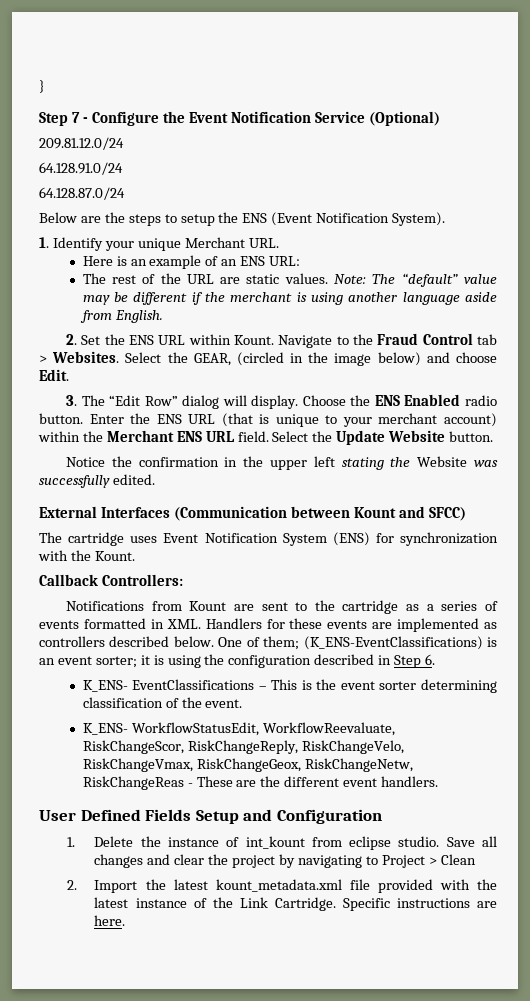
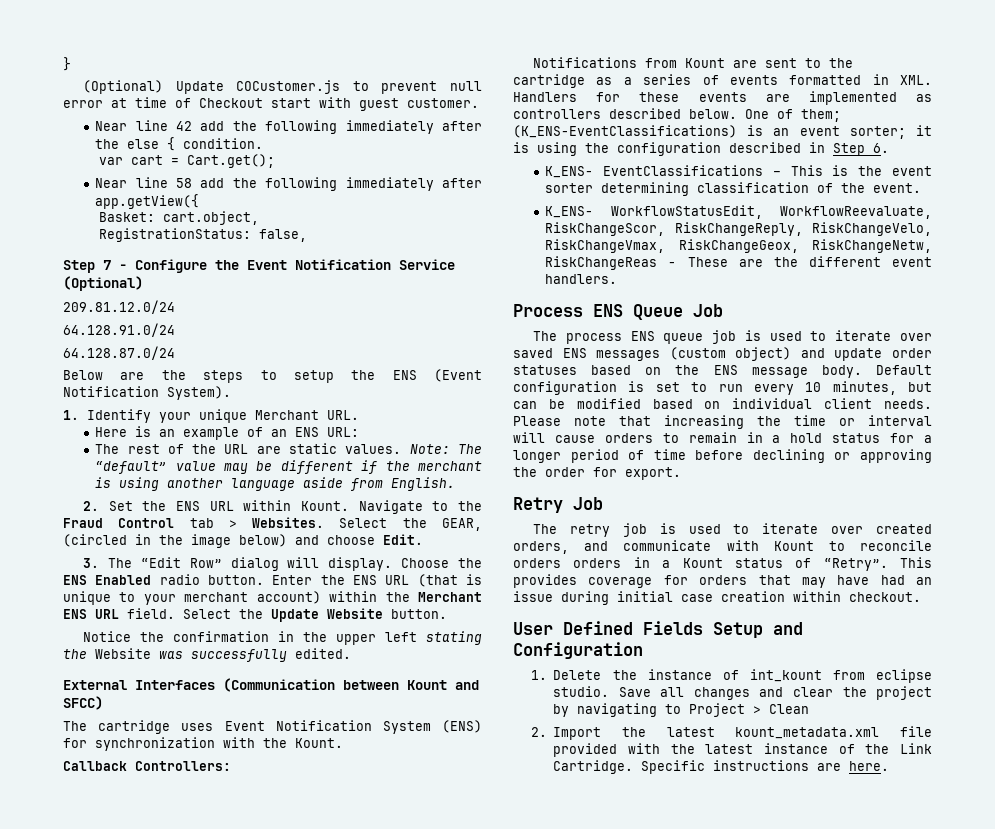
+ (Optional) Update COCustomer.js to prevent null error at time of Checkout start with guest customer.
+ Near line 42 add the following immediately after the else { condition.
+ var cart = Cart.get();
+ Near line 58 add the following immediately after app.getView({
+ Basket: cart.object,
+ RegistrationStatus: false,
+ Process ENS Queue Job
+ The process ENS queue job is used to iterate over saved ENS messages (custom object) and update order statuses based on the ENS message body. Default configuration is set to run every 10 minutes, but can be modified based on individual client needs. Please note that increasing the time or interval will cause orders to remain in a hold status for a longer period of time before declining or approving the order for export.
+ Retry Job
+ The retry job is used to iterate over created orders, and communicate with Kount to reconcile orders orders in a Kount status of “Retry”. This provides coverage for orders that may have had an issue during initial case creation within checkout.

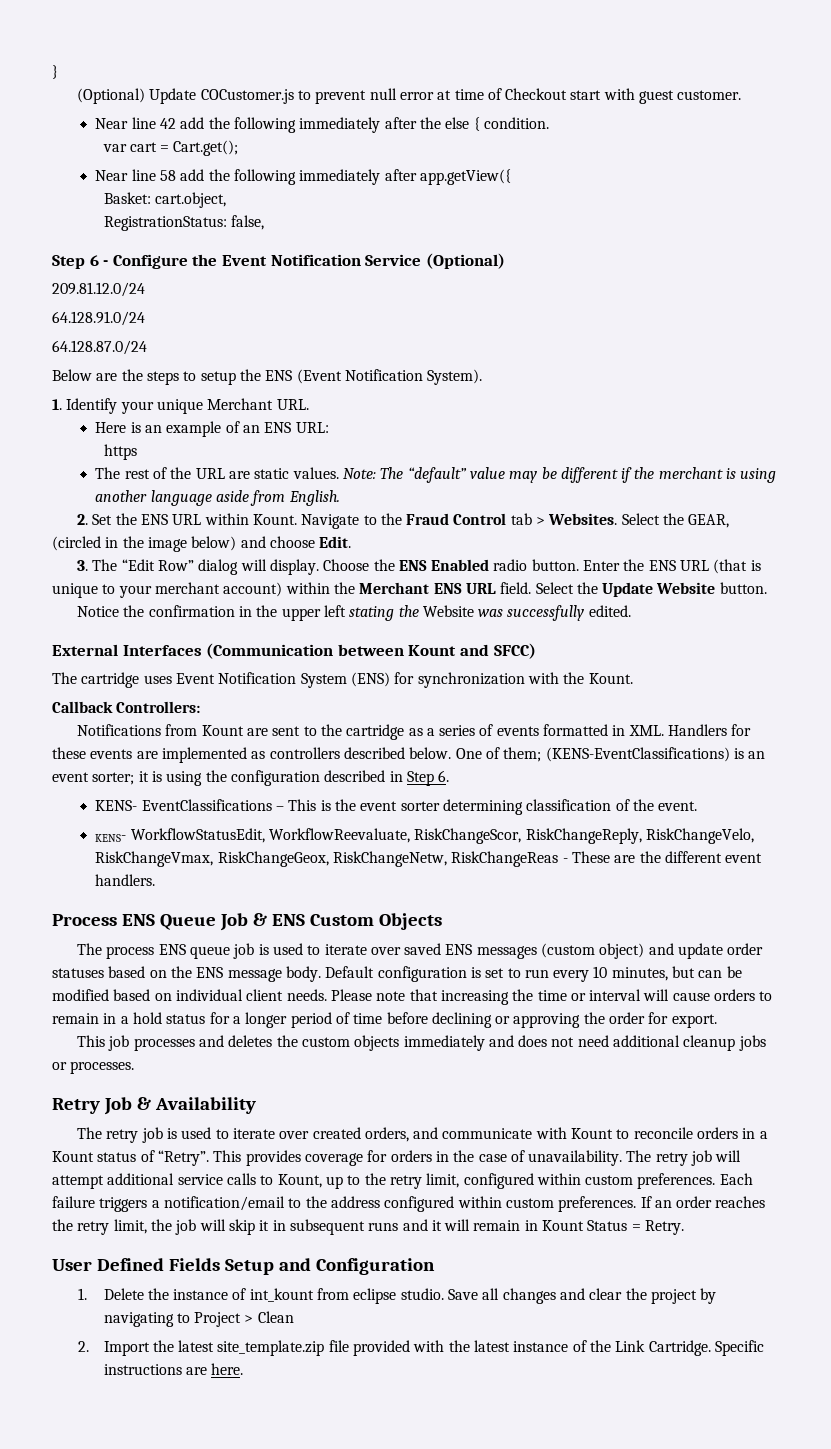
- Step 7 - Configure the Event Notification Service (Optional)
+ Step 6 - Configure the Event Notification Service (Optional)
+ https
- One of them; (K_ENS-EventClassifications) is an event sorter; it is using the configuration described in Step 6.
+ One of them; (KENS-EventClassifications) is an event sorter; it is using the configuration described in Step 6.
- K_ENS- EventClassifications – This is the event sorter determining classification of the event.
+ KENS- EventClassifications – This is the event sorter determining classification of the event.
- K_ENS- WorkflowStatusEdit, WorkflowReevaluate, RiskChangeScor, RiskChangeReply, RiskChangeVelo, RiskChangeVmax, RiskChangeGeox, RiskChangeNetw, RiskChangeReas - These are the different event handlers.
+ KENS- WorkflowStatusEdit, WorkflowReevaluate, RiskChangeScor, RiskChangeReply, RiskChangeVelo, RiskChangeVmax, RiskChangeGeox, RiskChangeNetw, RiskChangeReas - These are the different event handlers.
- Process ENS Queue Job
+ Process ENS Queue Job & ENS Custom Objects
+ This job processes and deletes the custom objects immediately and does not need additional cleanup jobs or processes.
- Retry Job
+ Retry Job & Availability
- The retry job is used to iterate over created orders, and communicate with Kount to reconcile orders orders in a Kount status of “Retry”.
+ The retry job is used to iterate over created orders, and communicate with Kount to reconcile orders in a Kount status of “Retry”.
- This provides coverage for orders that may have had an issue during initial case creation within checkout.
+ This provides coverage for orders in the case of unavailability. The retry job will attempt additional service calls to Kount, up to the retry limit, configured within custom preferences. Each failure triggers a notification/email to the address configured within custom preferences. If an order reaches the retry limit, the job will skip it in subsequent runs and it will remain in Kount Status = Retry.
- 2. Import the latest kount_metadata.xml file provided with the latest instance of the Link Cartridge.
+ 2. Import the latest site_template.zip file provided with the latest instance of the Link Cartridge.

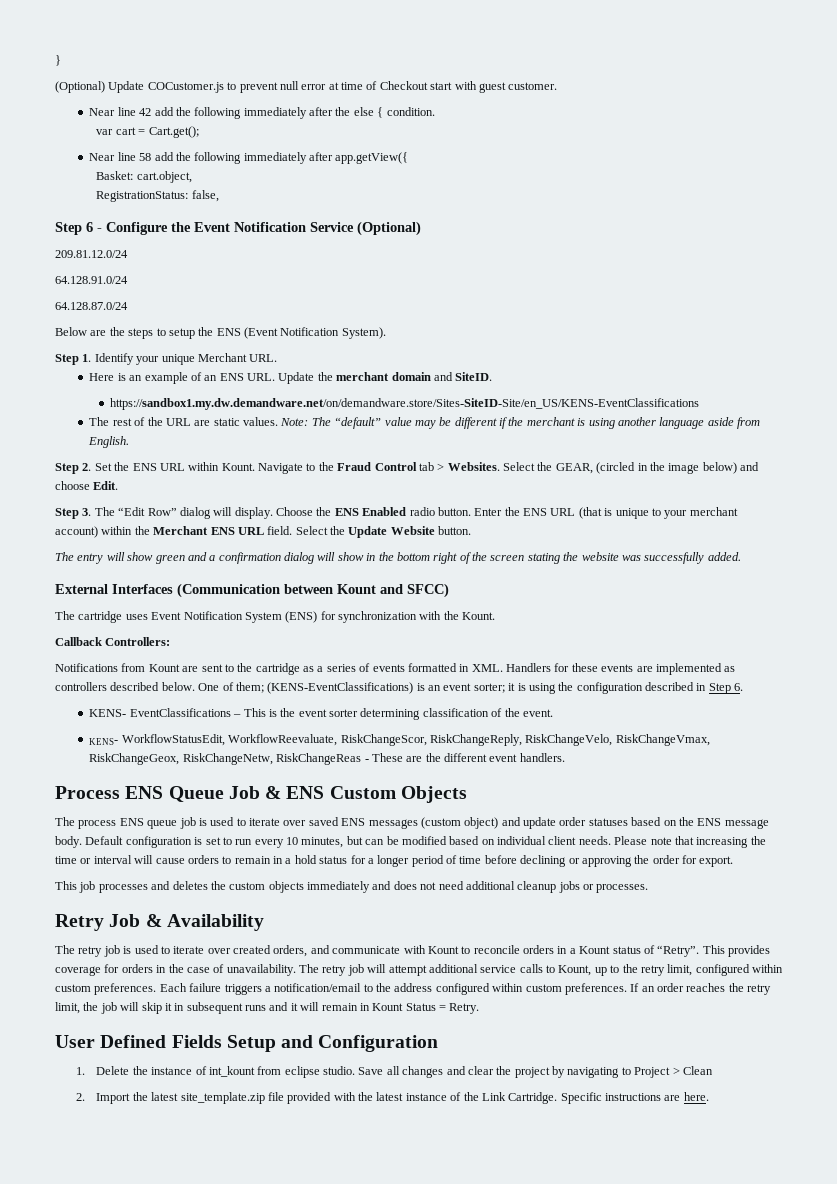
- 1. Identify your unique Merchant URL.
+ Step 1. Identify your unique Merchant URL.
- Here is an example of an ENS URL:
- https
+ Here is an example of an ENS URL. Update the merchant domain and SiteID.
+ https://sandbox1.my.dw.demandware.net/on/demandware.store/Sites-SiteID-Site/en_US/KENS-EventClassifications
- 2. Set the ENS URL within Kount.
+ Step 2. Set the ENS URL within Kount.
- 3. The “Edit Row” dialog will display.
+ Step 3. The “Edit Row” dialog will display.
- Notice the confirmation in the upper left stating the Website was successfully edited.
+ The entry will show green and a confirmation dialog will show in the bottom right of the screen stating the website was successfully added.

